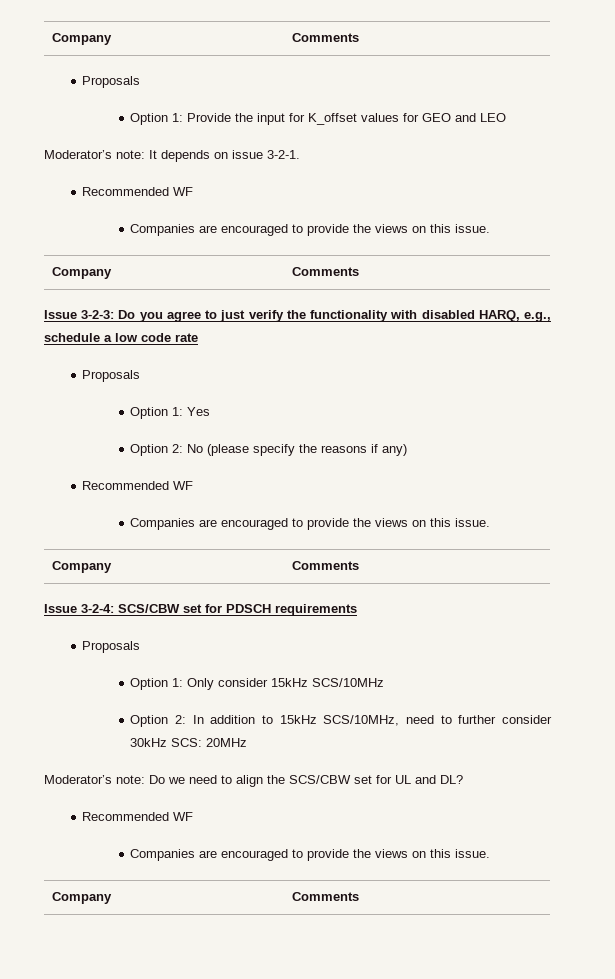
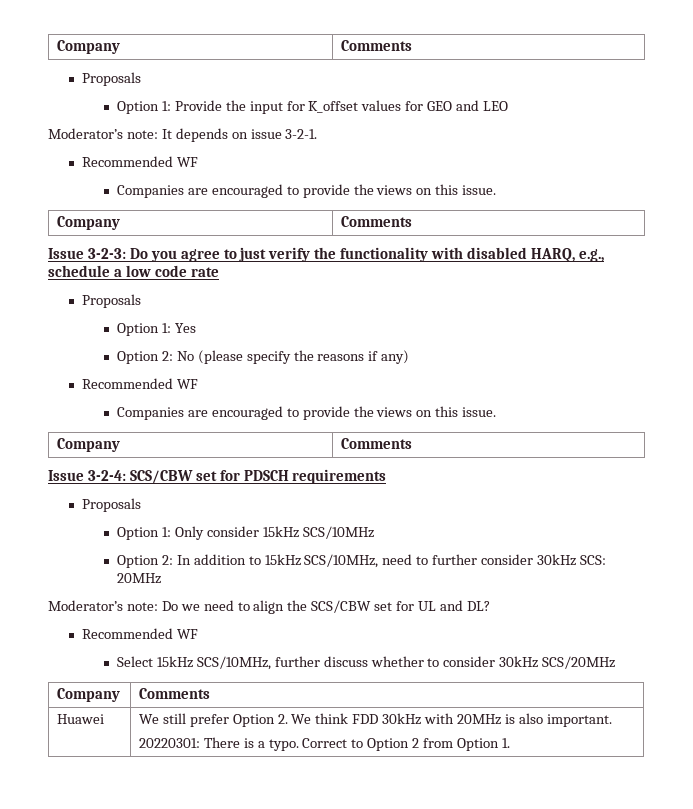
  Moderator’s note: Do we need to align the SCS/CBW set for UL and DL?
  Recommended WF
- Companies are encouraged to provide the views on this issue.
+ Select 15kHz SCS/10MHz, further discuss whether to consider 30kHz SCS/20MHz
  Company | Comments
+ Huawei | We still prefer Option 2. We think FDD 30kHz with 20MHz is also important.
+ 20220301: There is a typo. Correct to Option 2 from Option 1.

